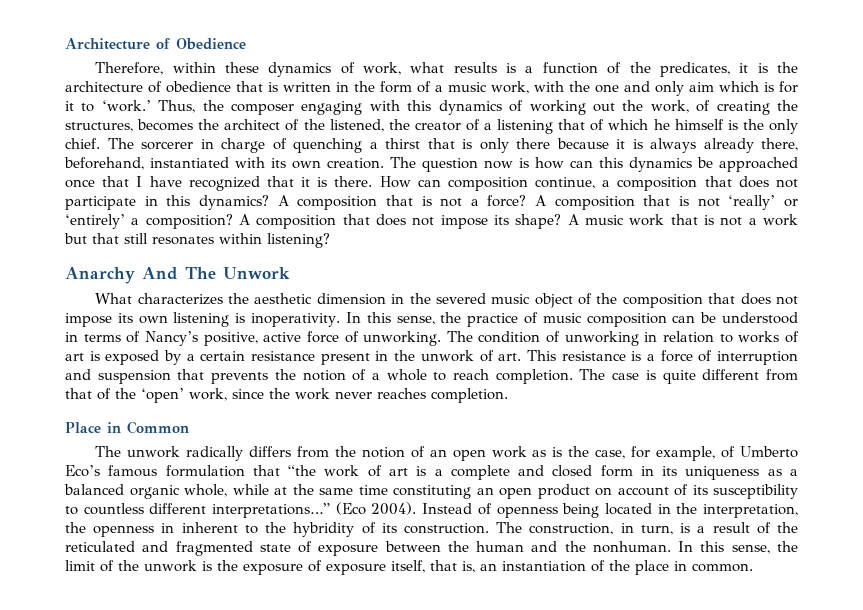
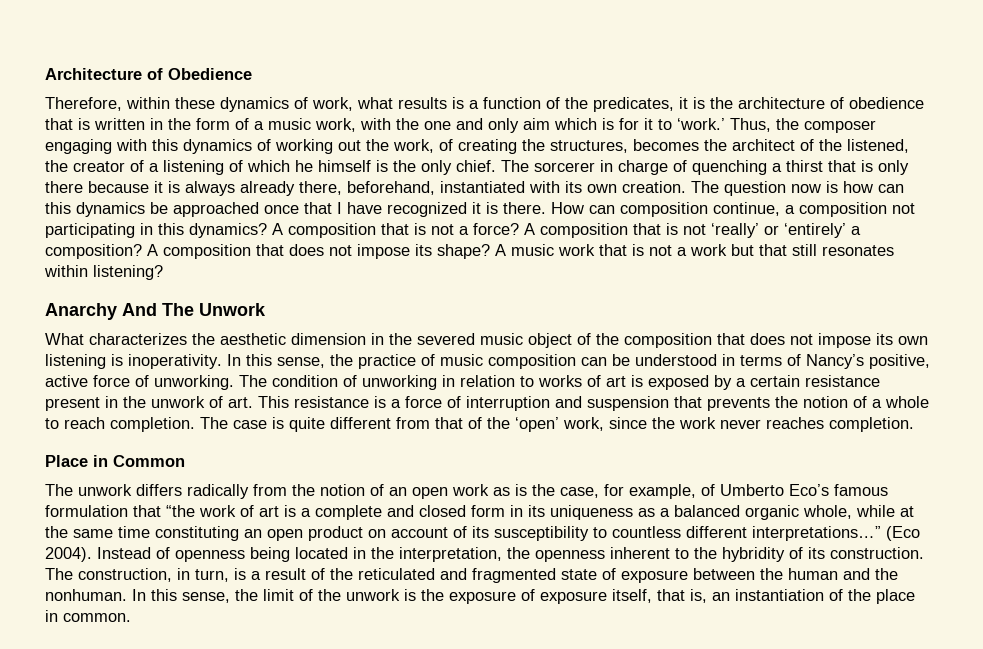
- Thus, the composer engaging with this dynamics of working out the work, of creating the structures, becomes the architect of the listened, the creator of a listening that of which he himself is the only chief.
+ Thus, the composer engaging with this dynamics of working out the work, of creating the structures, becomes the architect of the listened, the creator of a listening of which he himself is the only chief.
- The question now is how can this dynamics be approached once that I have recognized that it is there.
+ The question now is how can this dynamics be approached once that I have recognized it is there.
- How can composition continue, a composition that does not participate in this dynamics?
+ How can composition continue, a composition not participating in this dynamics?
- The unwork radically differs from the notion of an open work as is the case, for example, of Umberto Eco’s famous formulation that “the work of art is a complete and closed form in its uniqueness as a balanced organic whole, while at the same time constituting an open product on account of its susceptibility to countless different interpretations…”
+ The unwork differs radically from the notion of an open work as is the case, for example, of Umberto Eco’s famous formulation that “the work of art is a complete and closed form in its uniqueness as a balanced organic whole, while at the same time constituting an open product on account of its susceptibility to countless different interpretations…”
- Instead of openness being located in the interpretation, the openness in inherent to the hybridity of its construction.
+ Instead of openness being located in the interpretation, the openness inherent to the hybridity of its construction.

